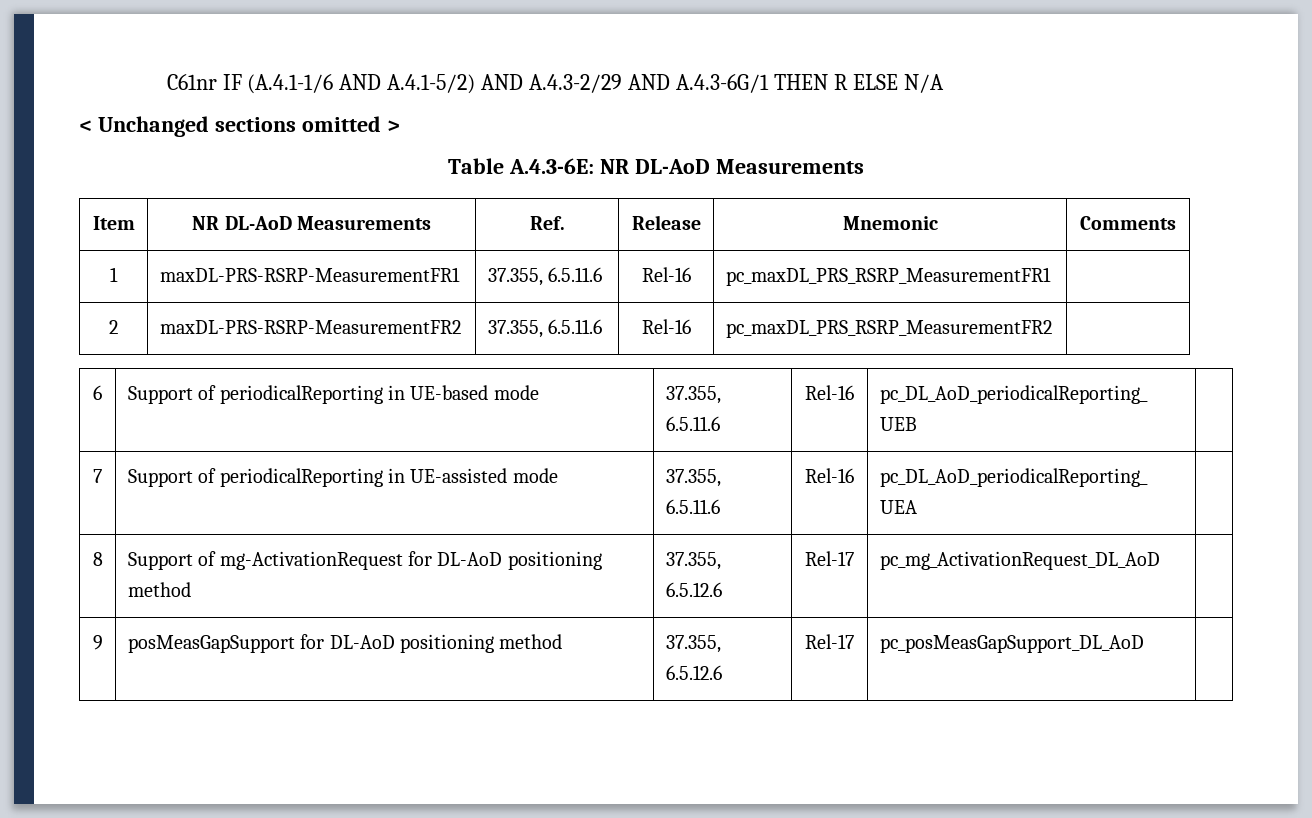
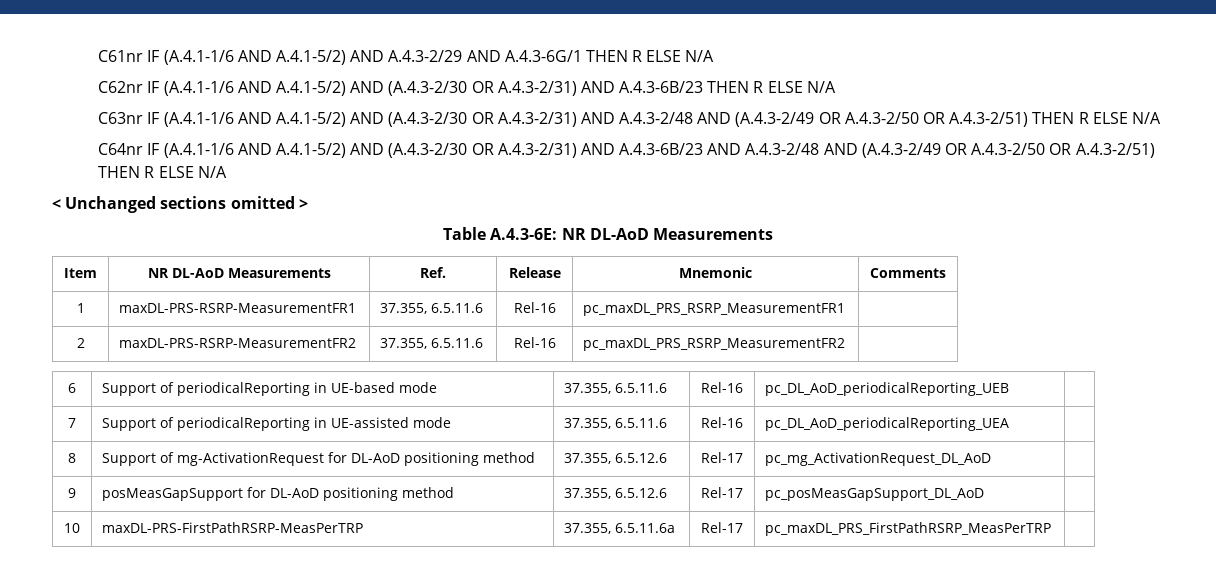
+ C62nr IF (A.4.1-1/6 AND A.4.1-5/2) AND (A.4.3-2/30 OR A.4.3-2/31) AND A.4.3-6B/23 THEN R ELSE N/A
+ C63nr IF (A.4.1-1/6 AND A.4.1-5/2) AND (A.4.3-2/30 OR A.4.3-2/31) AND A.4.3-2/48 AND (A.4.3-2/49 OR A.4.3-2/50 OR A.4.3-2/51) THEN R ELSE N/A
+ C64nr IF (A.4.1-1/6 AND A.4.1-5/2) AND (A.4.3-2/30 OR A.4.3-2/31) AND A.4.3-6B/23 AND A.4.3-2/48 AND (A.4.3-2/49 OR A.4.3-2/50 OR A.4.3-2/51) THEN R ELSE N/A
+ 10 | maxDL-PRS-FirstPathRSRP-MeasPerTRP | 37.355, 6.5.11.6a | Rel-17 | pc_maxDL_PRS_FirstPathRSRP_MeasPerTRP |

